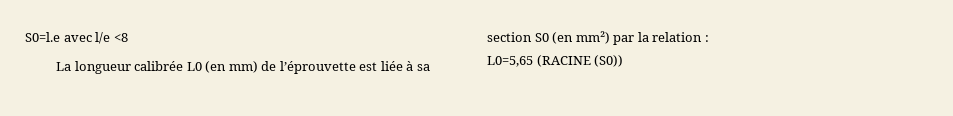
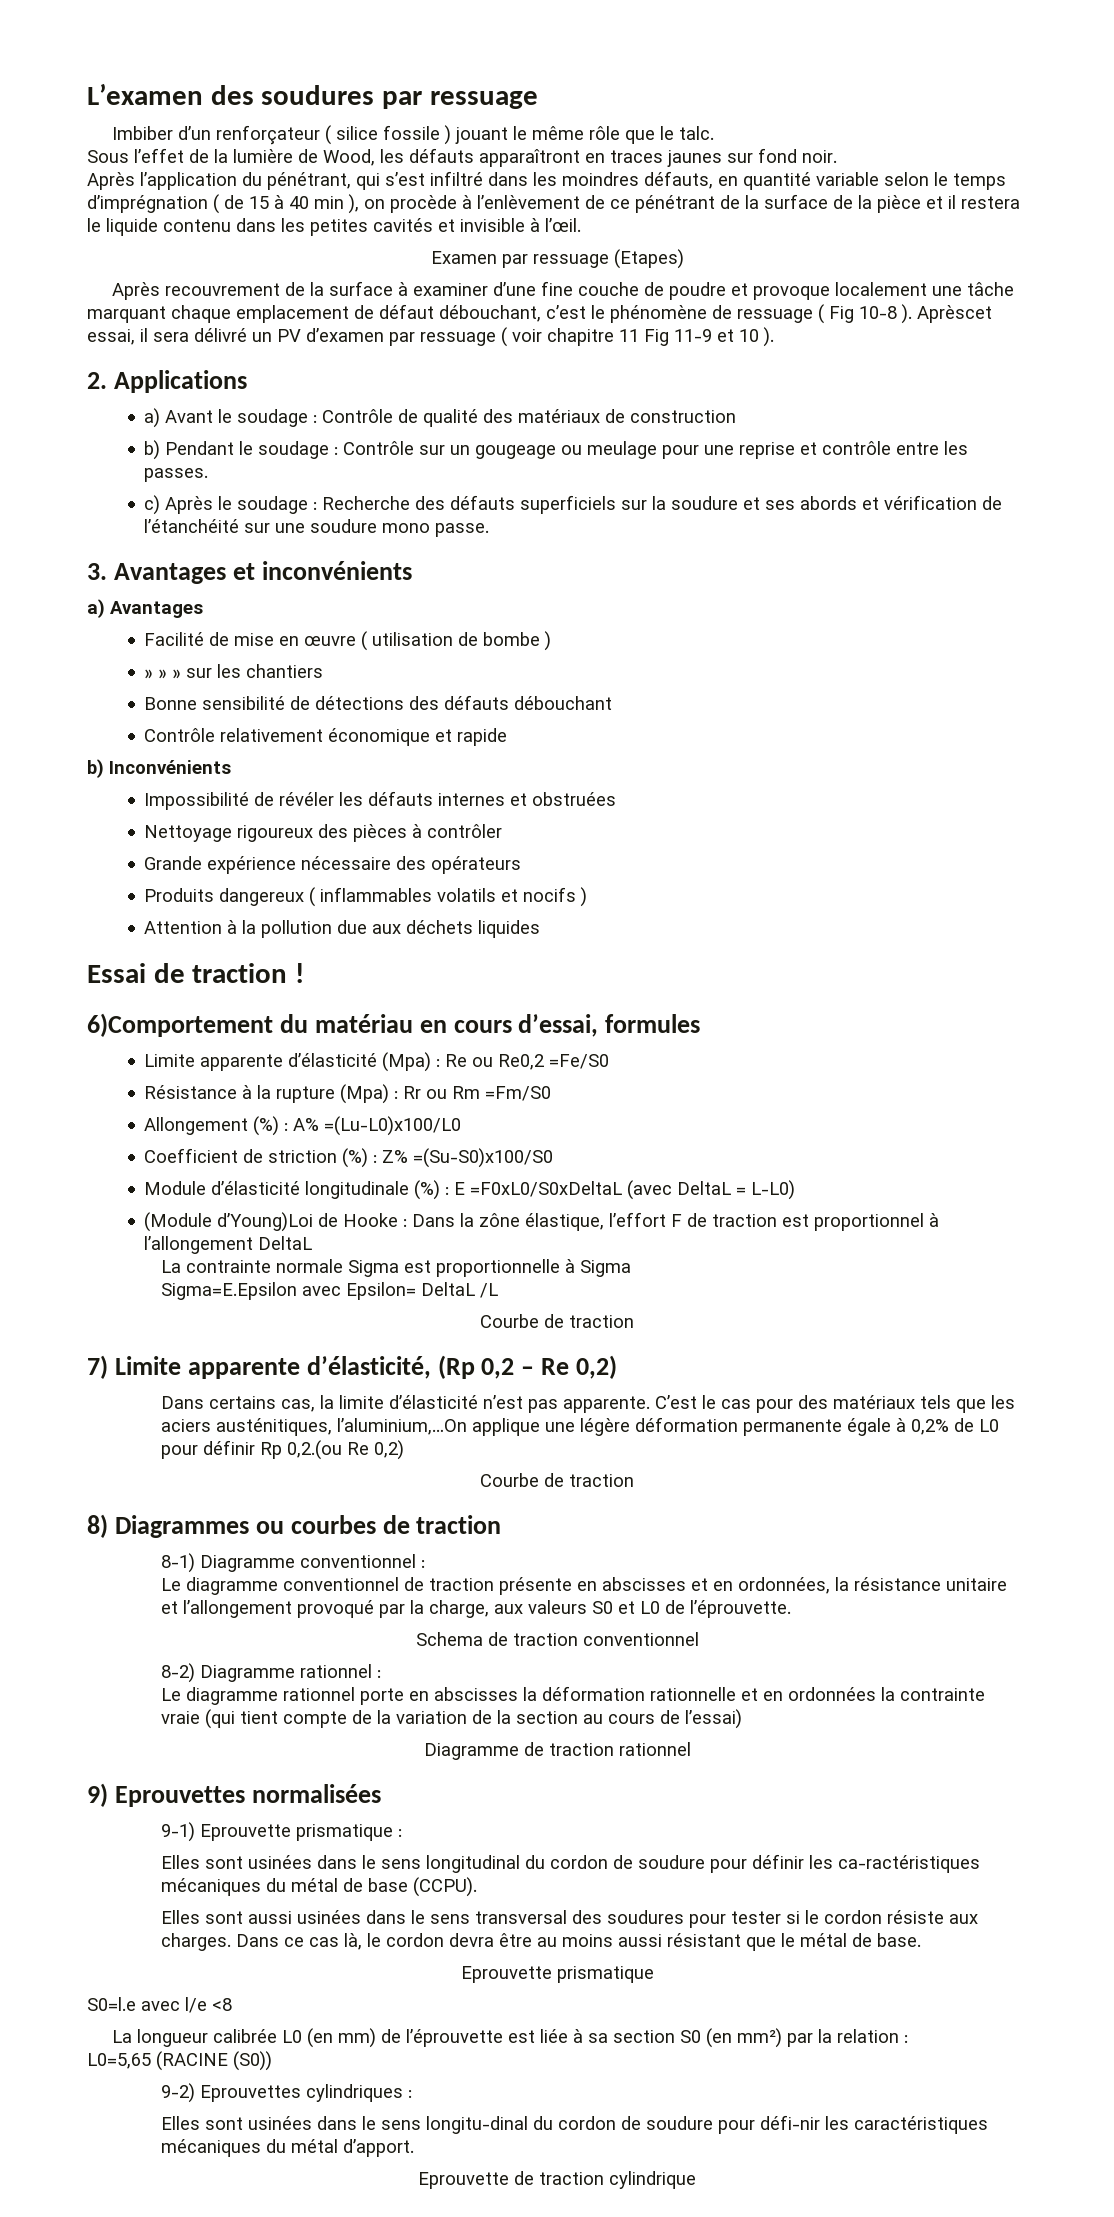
+ L’examen des soudures par ressuage
+ Imbiber d’un renforçateur ( silice fossile ) jouant le même rôle que le talc.
+ Sous l’effet de la lumière de Wood, les défauts apparaîtront en traces jaunes sur fond noir.
+ Après l’application du pénétrant, qui s’est infiltré dans les moindres défauts, en quantité variable selon le temps d’imprégnation ( de 15 à 40 min ), on procède à l’enlèvement de ce pénétrant de la surface de la pièce et il restera le liquide contenu dans les petites cavités et invisible à l’œil.
+ Examen par ressuage (Etapes)
+ Après recouvrement de la surface à examiner d’une fine couche de poudre et provoque localement une tâche marquant chaque emplacement de défaut débouchant, c’est le phénomène de ressuage ( Fig 10-8 ). Aprèscet essai, il sera délivré un PV d’examen par ressuage ( voir chapitre 11 Fig 11-9 et 10 ).
+ 2. Applications
+ a) Avant le soudage : Contrôle de qualité des matériaux de construction
+ b) Pendant le soudage : Contrôle sur un gougeage ou meulage pour une reprise et contrôle entre les passes.
+ c) Après le soudage : Recherche des défauts superficiels sur la soudure et ses abords et vérification de l’étanchéité sur une soudure mono passe.
+ 3. Avantages et inconvénients
+ a) Avantages
+ Facilité de mise en œuvre ( utilisation de bombe )
+ » » » sur les chantiers
+ Bonne sensibilité de détections des défauts débouchant
+ Contrôle relativement économique et rapide
+ b) Inconvénients
+ Impossibilité de révéler les défauts internes et obstruées
+ Nettoyage rigoureux des pièces à contrôler
+ Grande expérience nécessaire des opérateurs
+ Produits dangereux ( inflammables volatils et nocifs )
+ Attention à la pollution due aux déchets liquides
+ Essai de traction !
+ 6)Comportement du matériau en cours d’essai, formules
+ Limite apparente d’élasticité (Mpa) : Re ou Re0,2 =Fe/S0
+ Résistance à la rupture (Mpa) : Rr ou Rm =Fm/S0
+ Allongement (%) : A% =(Lu-L0)x100/L0
+ Coefficient de striction (%) : Z% =(Su-S0)x100/S0
+ Module d’élasticité longitudinale (%) : E =F0xL0/S0xDeltaL (avec DeltaL = L-L0)
+ (Module d’Young)Loi de Hooke : Dans la zône élastique, l’effort F de traction est proportionnel à l’allongement DeltaL
+ La contrainte normale Sigma est proportionnelle à Sigma
+ Sigma=E.Epsilon avec Epsilon= DeltaL /L
+ Courbe de traction
+ 7) Limite apparente d’élasticité, (Rp 0,2 – Re 0,2)
+ Dans certains cas, la limite d’élasticité n’est pas apparente. C’est le cas pour des matériaux tels que les aciers austénitiques, l’aluminium,…On applique une légère déformation permanente égale à 0,2% de L0 pour définir Rp 0,2.(ou Re 0,2)
+ Courbe de traction
+ 8) Diagrammes ou courbes de traction
+ 8-1) Diagramme conventionnel :
+ Le diagramme conventionnel de traction présente en abscisses et en ordonnées, la résistance unitaire et l’allongement provoqué par la charge, aux valeurs S0 et L0 de l’éprouvette.
+ Schema de traction conventionnel
+ 8-2) Diagramme rationnel :
+ Le diagramme rationnel porte en abscisses la déformation rationnelle et en ordonnées la contrainte vraie (qui tient compte de la variation de la section au cours de l’essai)
+ Diagramme de traction rationnel
+ 9) Eprouvettes normalisées
+ 9-1) Eprouvette prismatique :
+ Elles sont usinées dans le sens longitudinal du cordon de soudure pour définir les ca-ractéristiques mécaniques du métal de base (CCPU).
+ Elles sont aussi usinées dans le sens transversal des soudures pour tester si le cordon résiste aux charges. Dans ce cas là, le cordon devra être au moins aussi résistant que le métal de base.
+ Eprouvette prismatique
+ 9-2) Eprouvettes cylindriques :
+ Elles sont usinées dans le sens longitu-dinal du cordon de soudure pour défi-nir les caractéristiques mécaniques du métal d’apport.
+ Eprouvette de traction cylindrique

